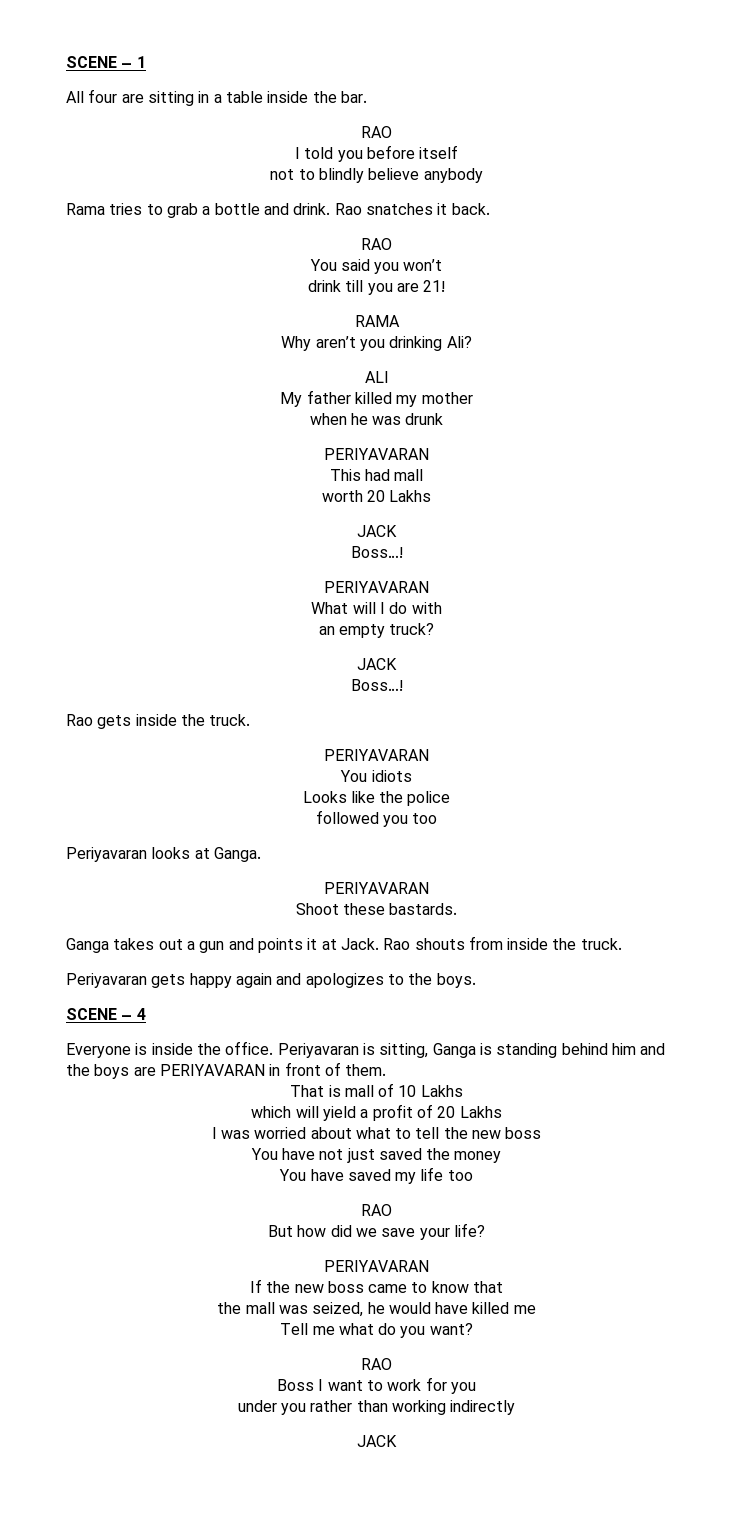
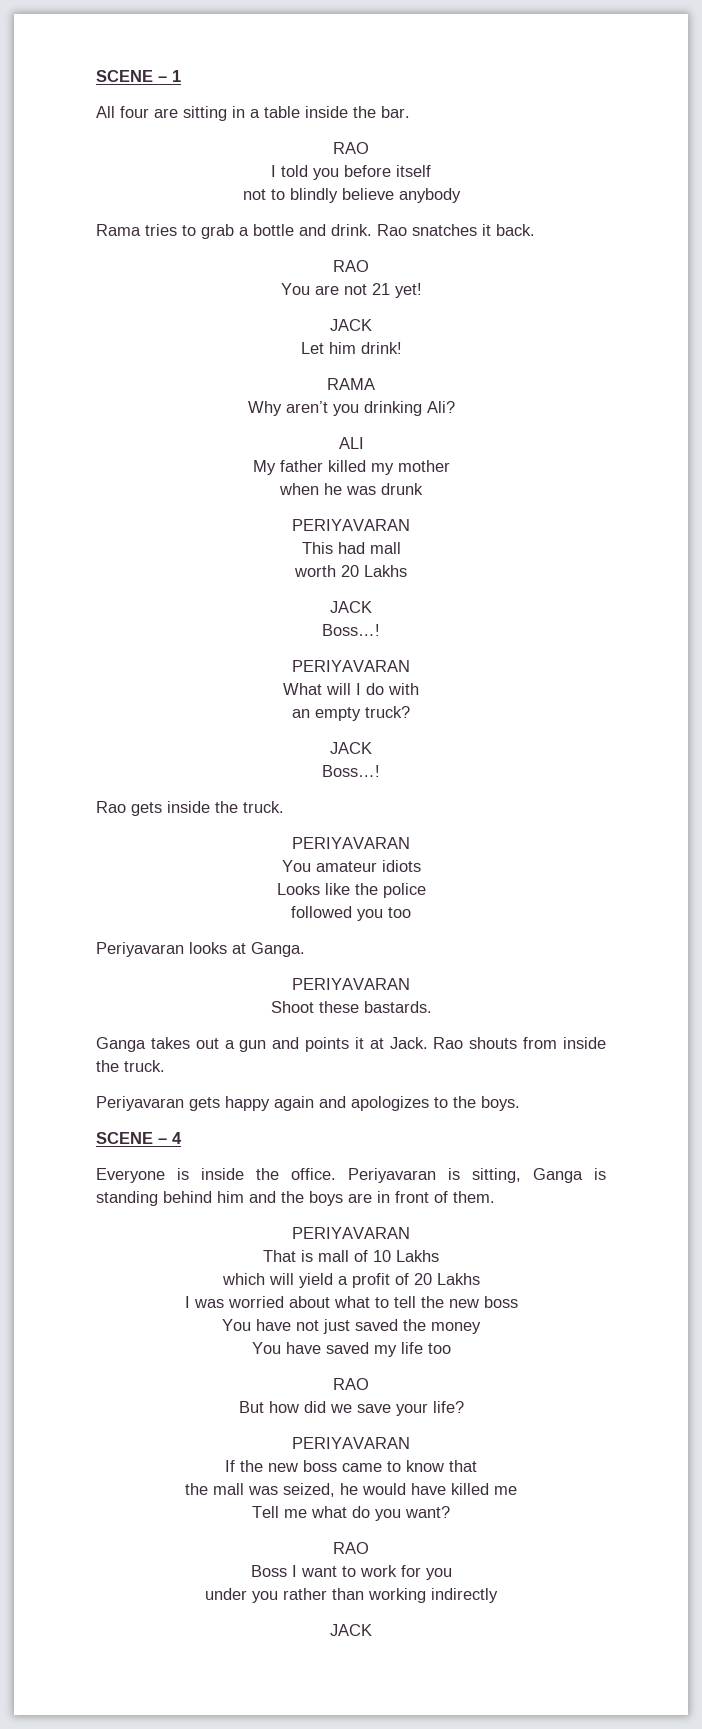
- You said you won’t
- drink till you are 21!
+ You are not 21 yet!
+ JACK
+ Let him drink!
- You idiots
+ You amateur idiots
- Periyavaran is sitting, Ganga is standing behind him and the boys are PERIYAVARAN in front of them.
+ Periyavaran is sitting, Ganga is standing behind him and the boys are in front of them.
+ PERIYAVARAN

